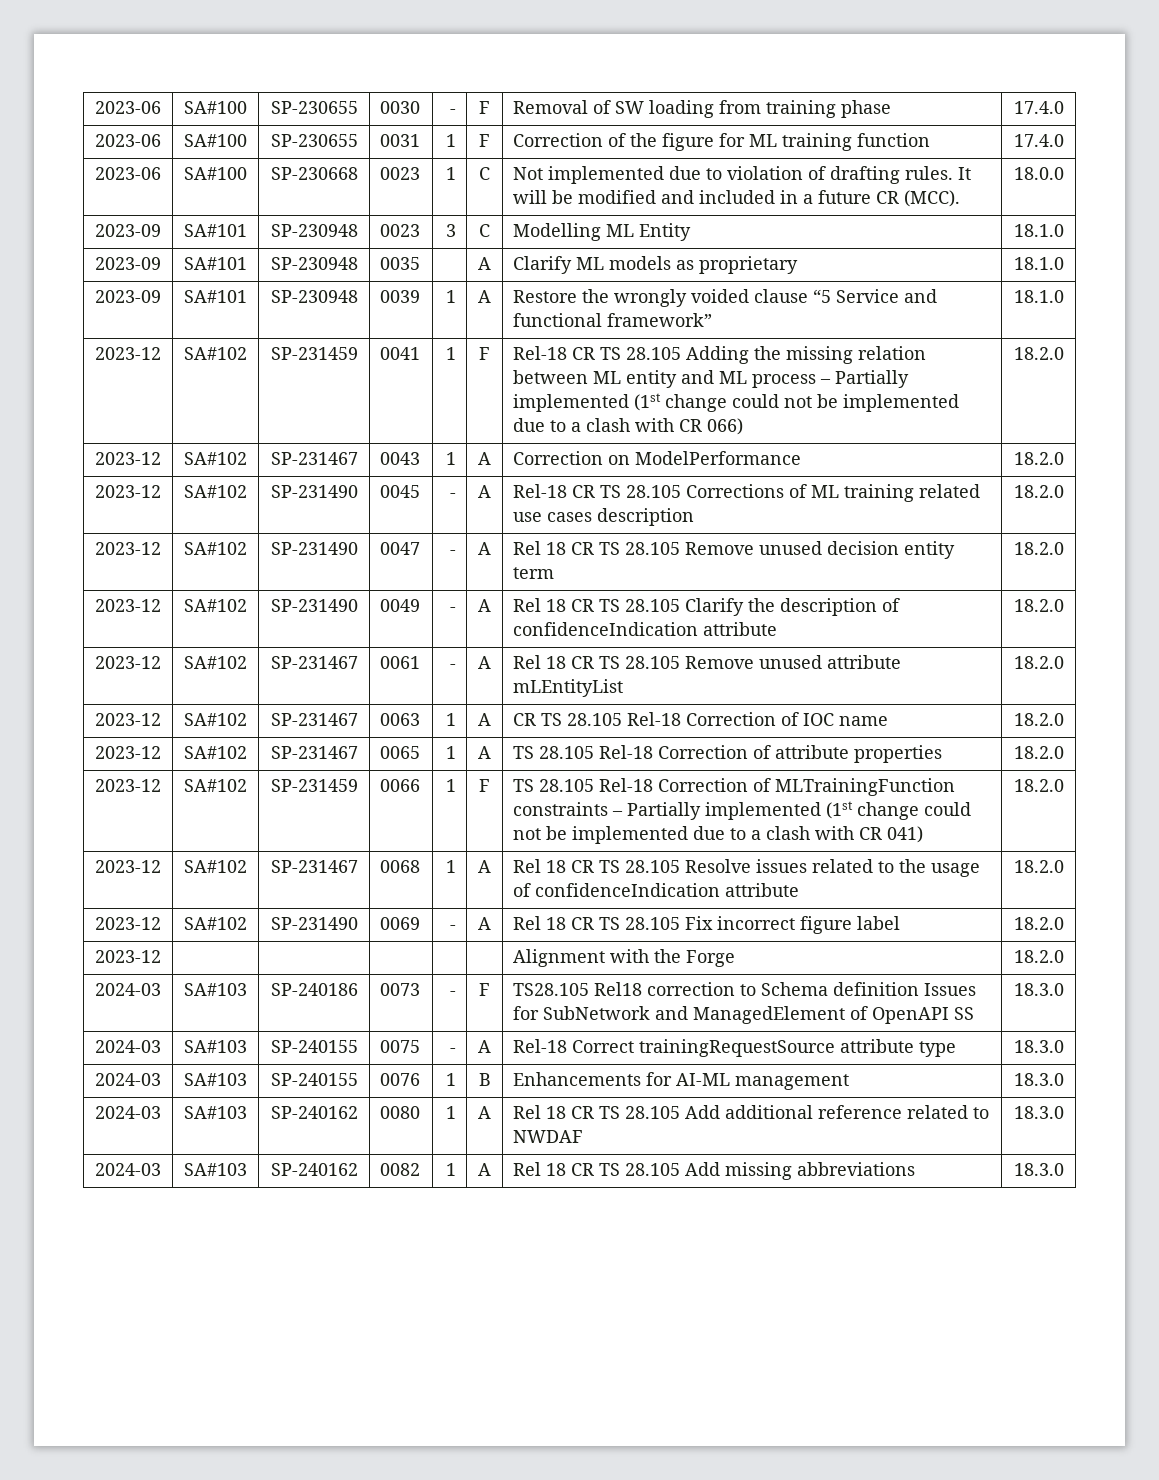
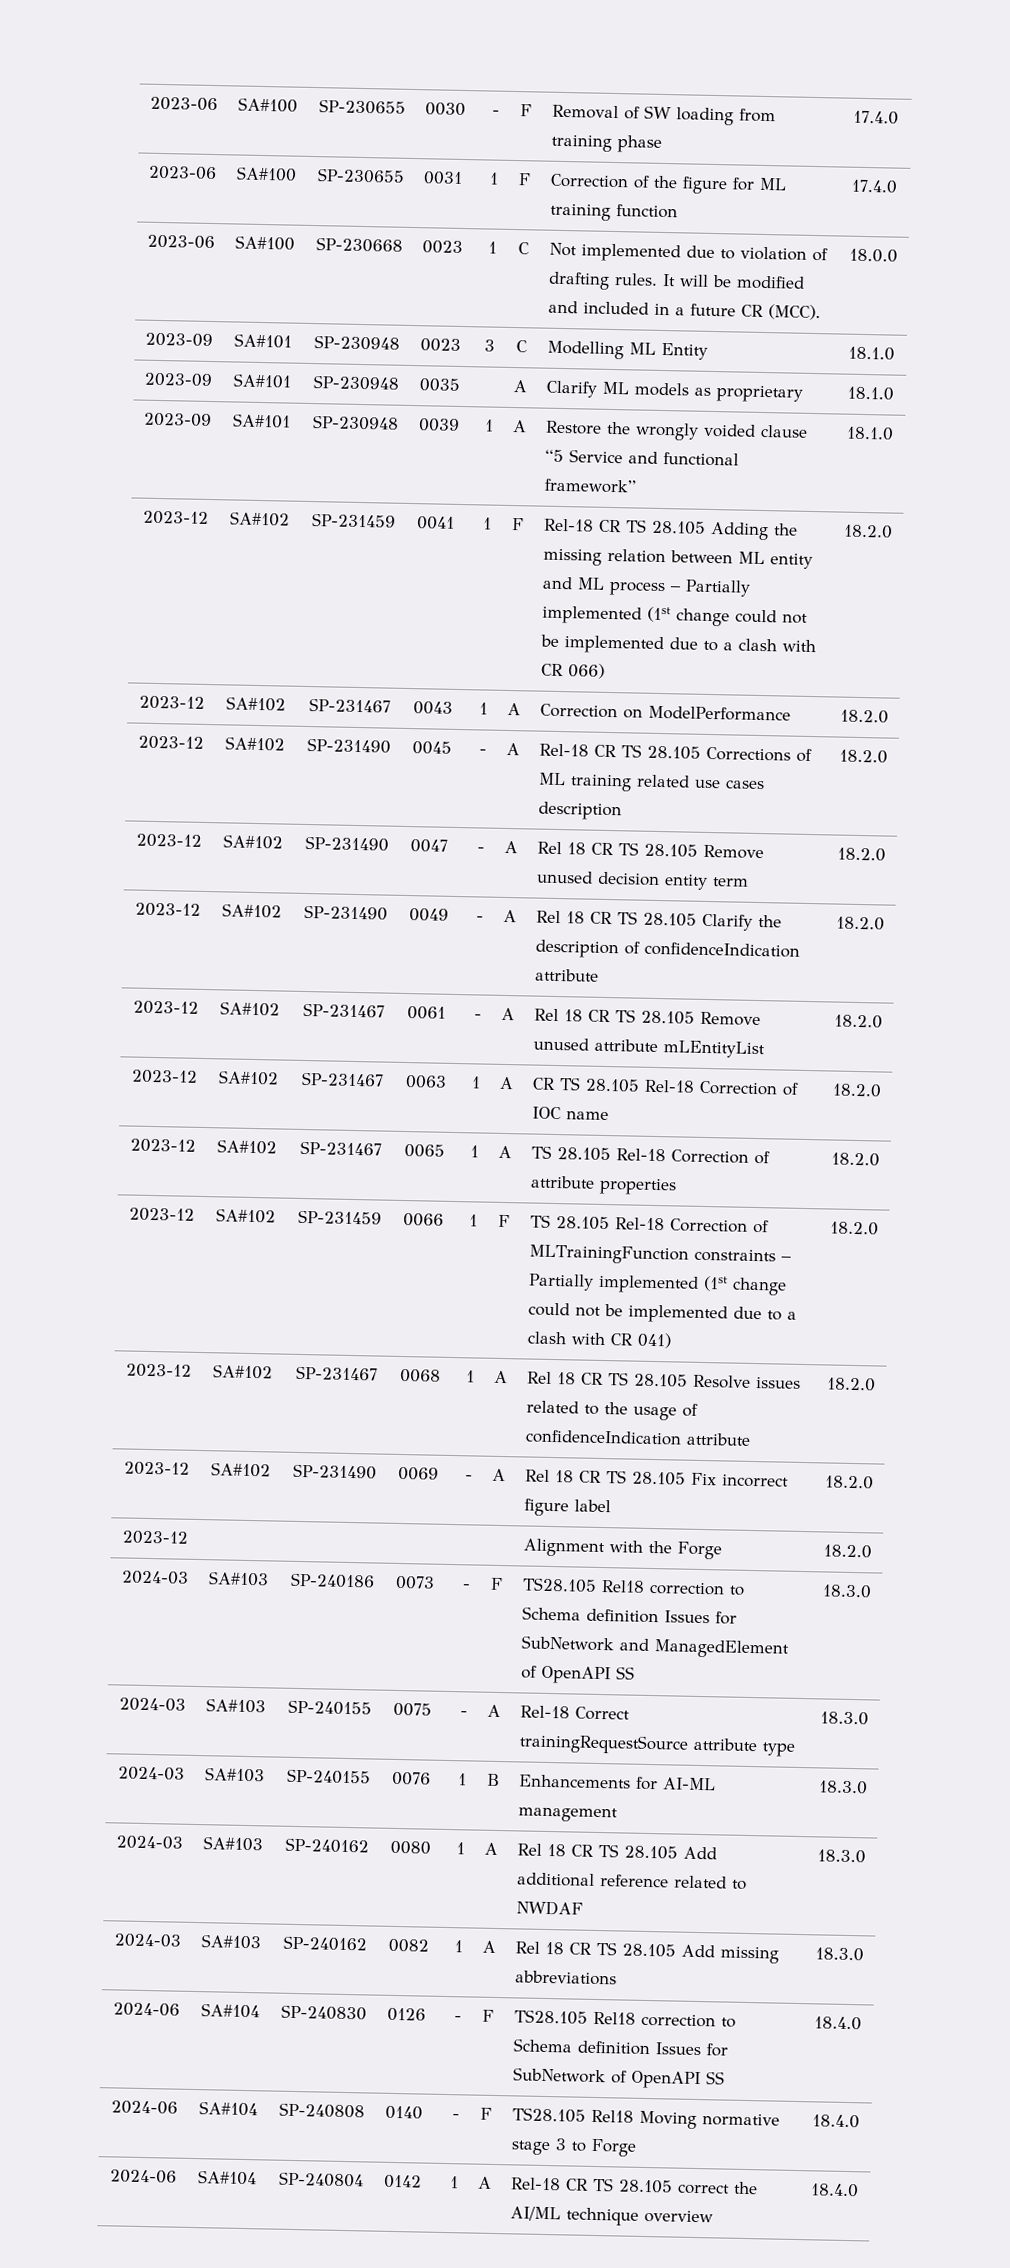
+ 2024-06 | SA#104 | SP-240830 | 0126 | - | F | TS28.105 Rel18 correction to Schema definition Issues for SubNetwork of OpenAPI SS | 18.4.0
+ 2024-06 | SA#104 | SP-240808 | 0140 | - | F | TS28.105 Rel18 Moving normative stage 3 to Forge | 18.4.0
+ 2024-06 | SA#104 | SP-240804 | 0142 | 1 | A | Rel-18 CR TS 28.105 correct the AI/ML technique overview | 18.4.0

